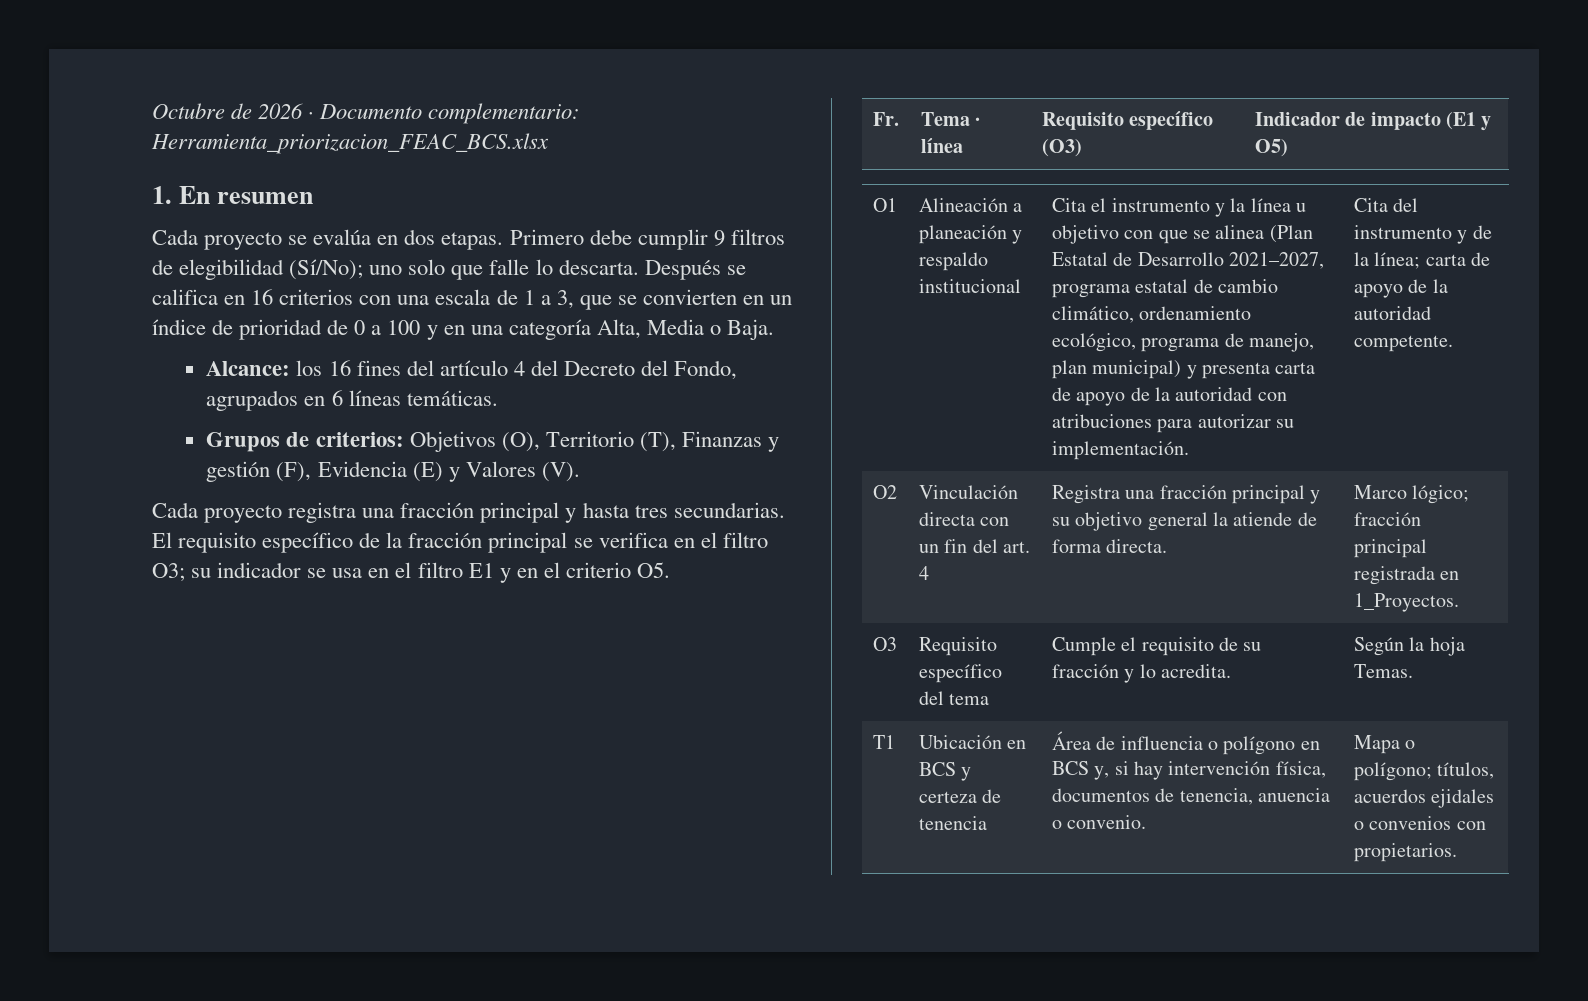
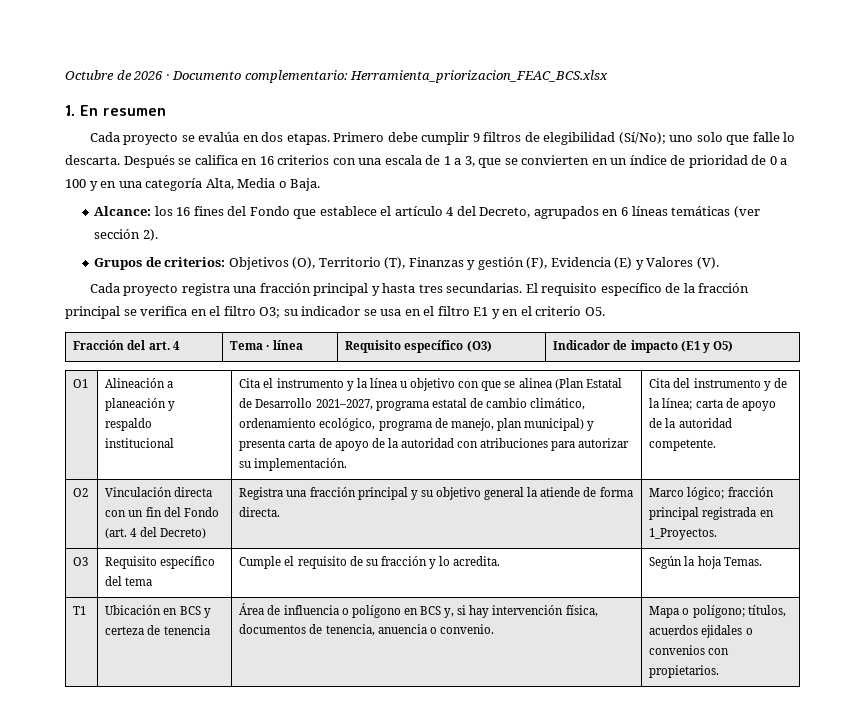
- Alcance: los 16 fines del artículo 4 del Decreto del Fondo, agrupados en 6 líneas temáticas.
+ Alcance: los 16 fines del Fondo que establece el artículo 4 del Decreto, agrupados en 6 líneas temáticas (ver sección 2).
- Fr. | Tema · línea | Requisito específico (O3) | Indicador de impacto (E1 y O5)
+ Fracción del art. 4 | Tema · línea | Requisito específico (O3) | Indicador de impacto (E1 y O5)
- O2 | Vinculación directa con un fin del art. 4 | Registra una fracción principal y su objetivo general la atiende de forma directa. | Marco lógico; fracción principal registrada en 1_Proyectos.
+ O2 | Vinculación directa con un fin del Fondo (art. 4 del Decreto) | Registra una fracción principal y su objetivo general la atiende de forma directa. | Marco lógico; fracción principal registrada en 1_Proyectos.

